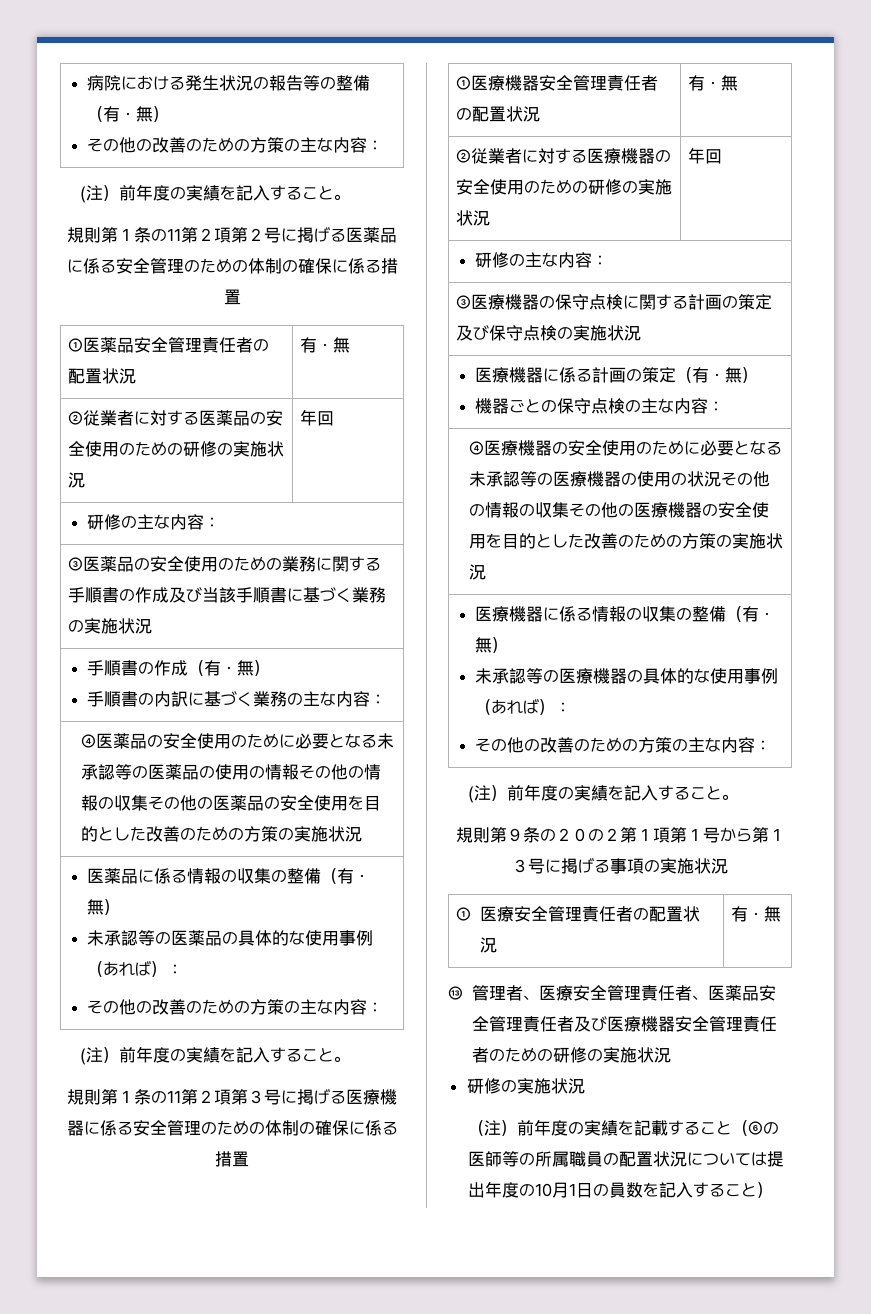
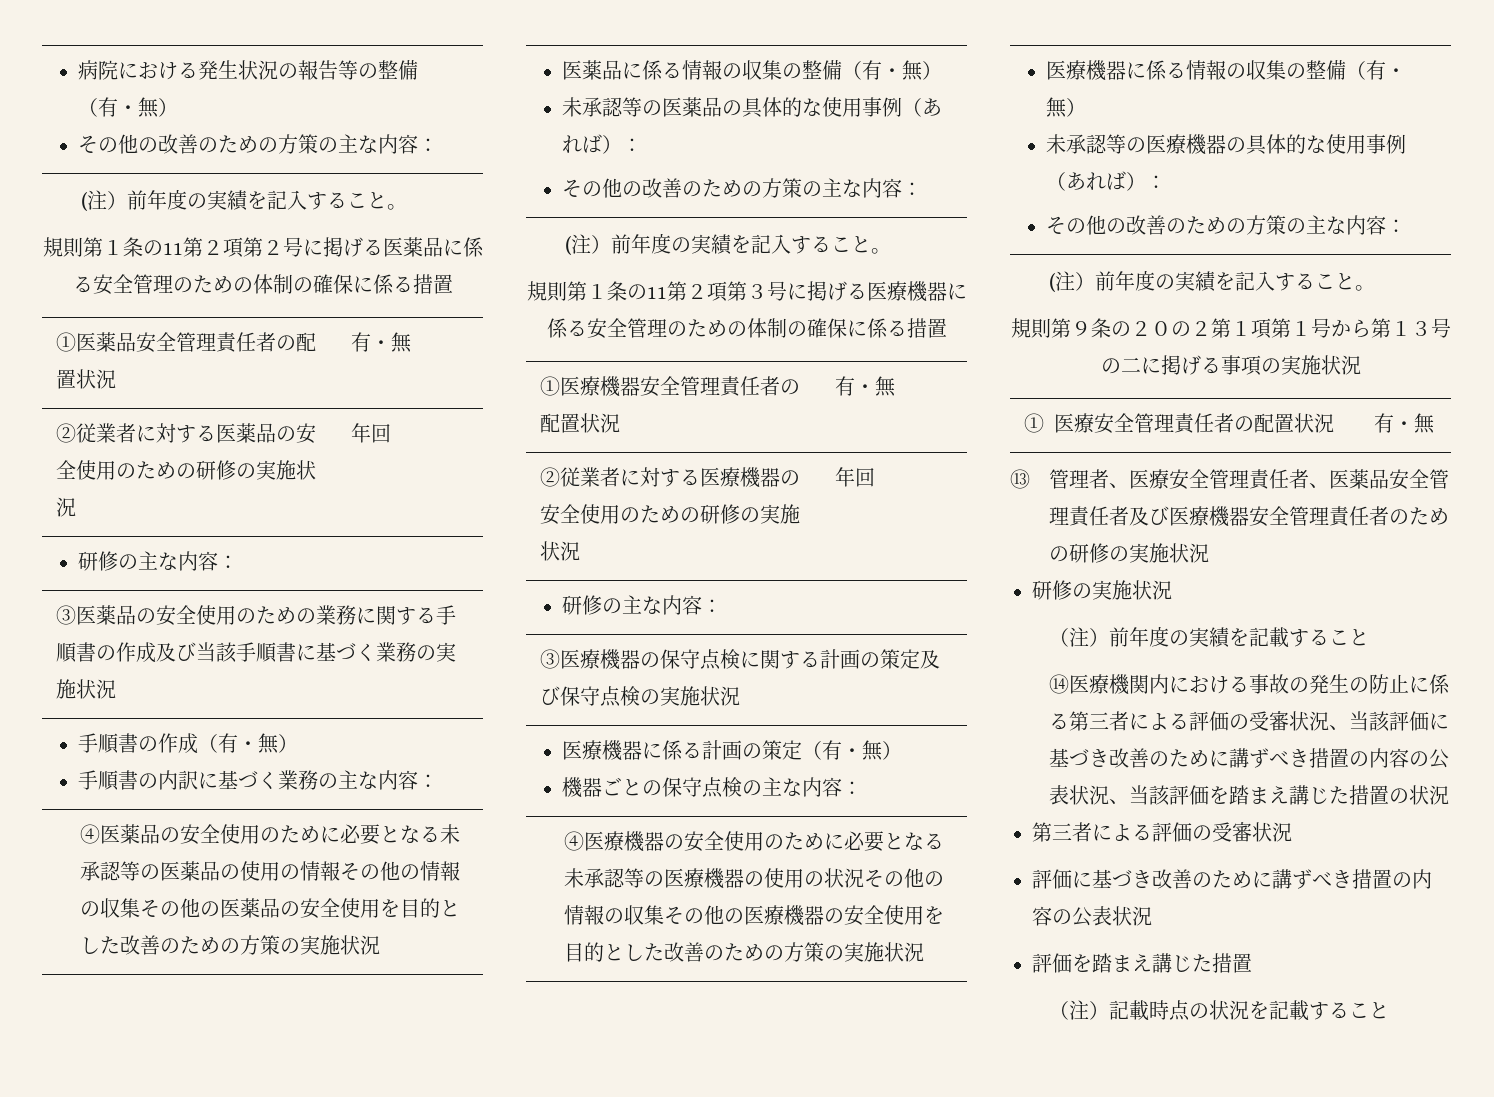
- 規則第９条の２０の２第１項第１号から第１３号に掲げる事項の実施状況
+ 規則第９条の２０の２第１項第１号から第１３号の二に掲げる事項の実施状況
- （注）前年度の実績を記載すること（⑥の医師等の所属職員の配置状況については提出年度の10月1日の員数を記入すること）
+ （注）前年度の実績を記載すること
+ ⑭医療機関内における事故の発生の防止に係る第三者による評価の受審状況、当該評価に基づき改善のために講ずべき措置の内容の公表状況、当該評価を踏まえ講じた措置の状況
+ 第三者による評価の受審状況
+ 評価に基づき改善のために講ずべき措置の内容の公表状況
+ 評価を踏まえ講じた措置
+ （注）記載時点の状況を記載すること

